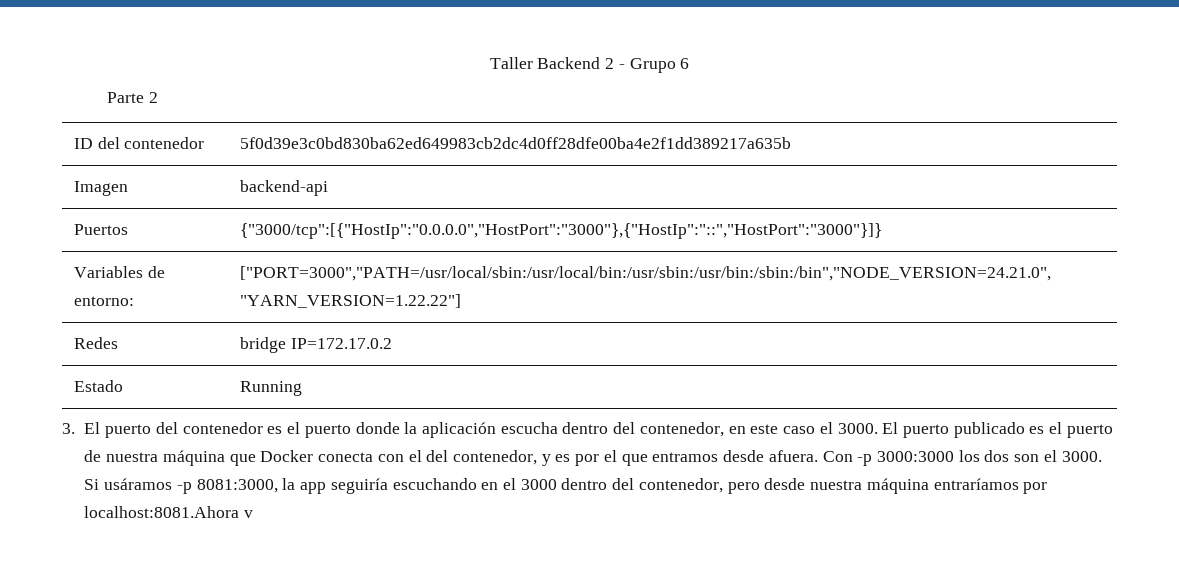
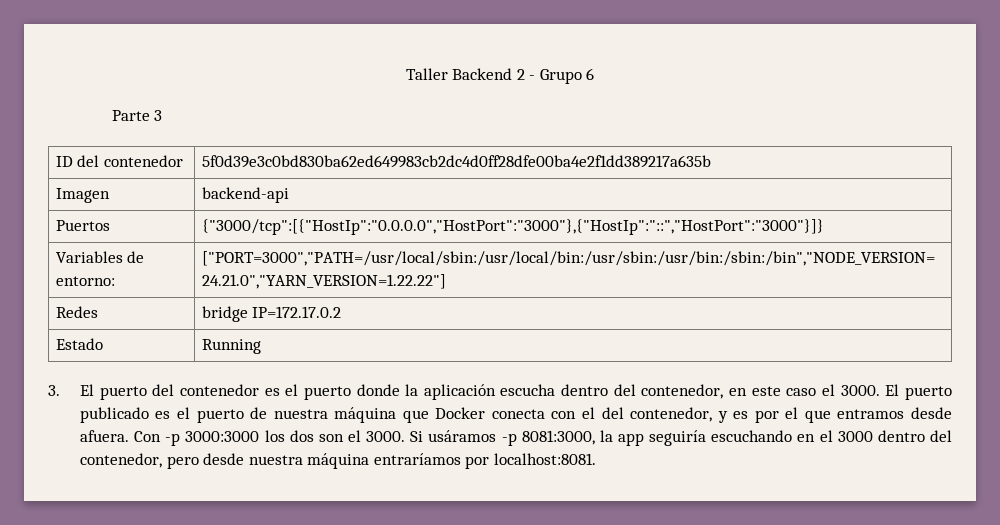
- Parte 2
+ Parte 3
- Si usáramos -p 8081:3000, la app seguiría escuchando en el 3000 dentro del contenedor, pero desde nuestra máquina entraríamos por localhost:8081.Ahora v
+ Si usáramos -p 8081:3000, la app seguiría escuchando en el 3000 dentro del contenedor, pero desde nuestra máquina entraríamos por localhost:8081.

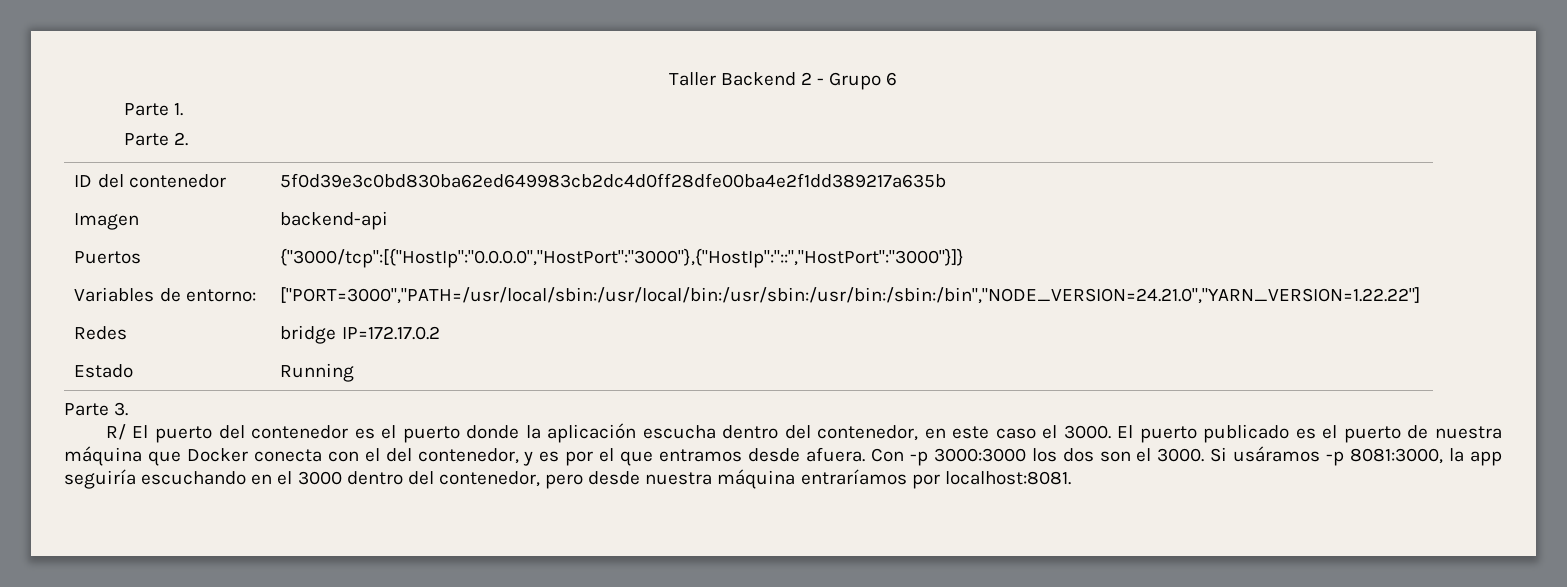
- Parte 3
+ Parte 1.
+ Parte 2.
- 3. El puerto del contenedor es el puerto donde la aplicación escucha dentro del contenedor, en este caso el 3000.
+ Parte 3.
+ R/ El puerto del contenedor es el puerto donde la aplicación escucha dentro del contenedor, en este caso el 3000.

